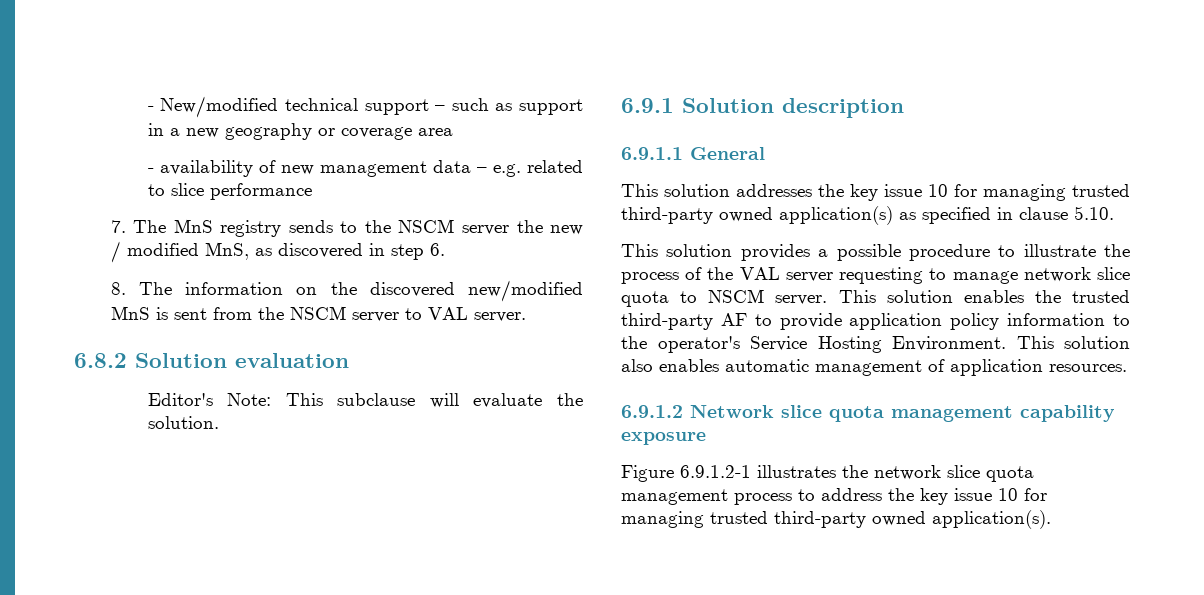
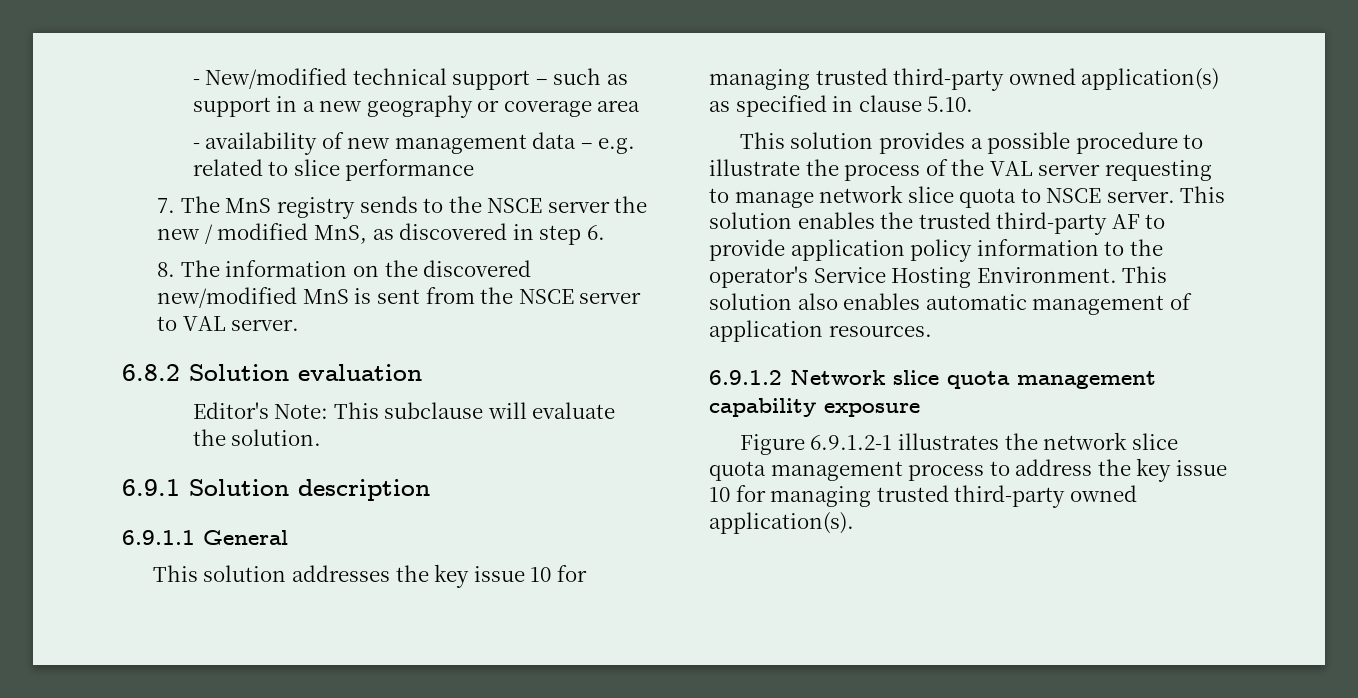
- 7. The MnS registry sends to the NSCM server the new / modified MnS, as discovered in step 6.
+ 7. The MnS registry sends to the NSCE server the new / modified MnS, as discovered in step 6.
- 8. The information on the discovered new/modified MnS is sent from the NSCM server to VAL server.
+ 8. The information on the discovered new/modified MnS is sent from the NSCE server to VAL server.
- This solution provides a possible procedure to illustrate the process of the VAL server requesting to manage network slice quota to NSCM server.
+ This solution provides a possible procedure to illustrate the process of the VAL server requesting to manage network slice quota to NSCE server.

